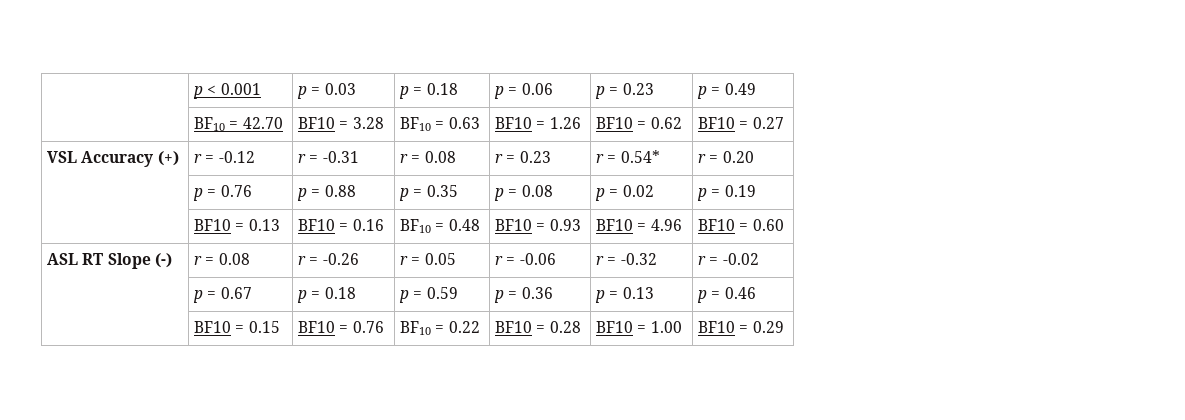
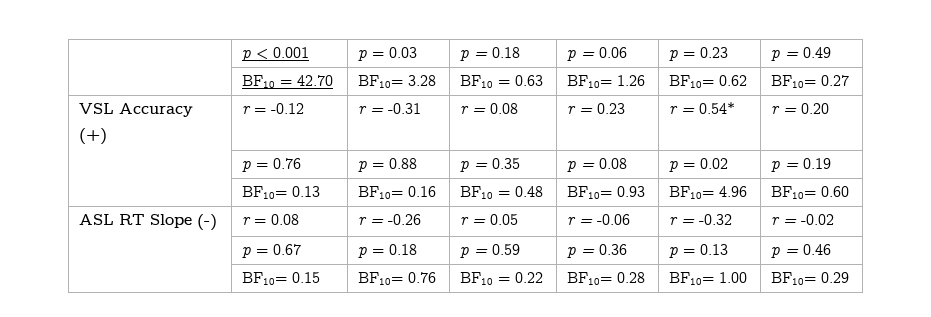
- | BF10 = 42.70 | BF10 = 3.28 | BF10 = 0.63 | BF10 = 1.26 | BF10 = 0.62 | BF10 = 0.27
+ | BF10 = 42.70 | BF10= 3.28 | BF10 = 0.63 | BF10= 1.26 | BF10= 0.62 | BF10= 0.27
- VSL Accuracy (+) | r = -0.12 | r = -0.31 | r = 0.08 | r = 0.23 | r = 0.54* | r = 0.20
+ VSL Accuracy
+ (+) | r = -0.12 | r = -0.31 | r = 0.08 | r = 0.23 | r = 0.54* | r = 0.20
- | BF10 = 0.13 | BF10 = 0.16 | BF10 = 0.48 | BF10 = 0.93 | BF10 = 4.96 | BF10 = 0.60
+ | BF10= 0.13 | BF10= 0.16 | BF10 = 0.48 | BF10= 0.93 | BF10= 4.96 | BF10= 0.60
- | BF10 = 0.15 | BF10 = 0.76 | BF10 = 0.22 | BF10 = 0.28 | BF10 = 1.00 | BF10 = 0.29
+ | BF10= 0.15 | BF10= 0.76 | BF10 = 0.22 | BF10= 0.28 | BF10= 1.00 | BF10= 0.29

